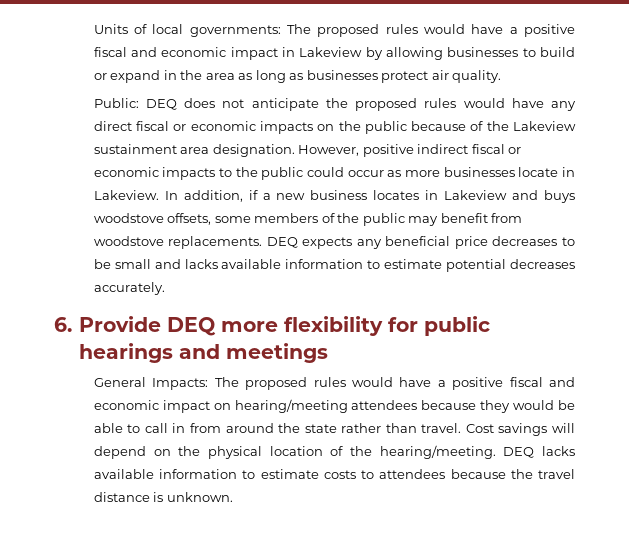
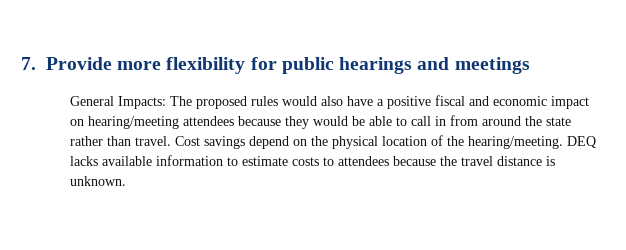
- Units of local governments: The proposed rules would have a positive fiscal and economic impact in Lakeview by allowing businesses to build or expand in the area as long as businesses protect air quality.
- Public: DEQ does not anticipate the proposed rules would have any direct fiscal or economic impacts on the public because of the Lakeview sustainment area designation. However, positive indirect fiscal or economic impacts to the public could occur as more businesses locate in Lakeview. In addition, if a new business locates in Lakeview and buys woodstove offsets, some members of the public may benefit from woodstove replacements. DEQ expects any beneficial price decreases to be small and lacks available information to estimate potential decreases accurately.
- 6. Provide DEQ more flexibility for public hearings and meetings
+ 7. Provide more flexibility for public hearings and meetings
- General Impacts: The proposed rules would have a positive fiscal and economic impact on hearing/meeting attendees because they would be able to call in from around the state rather than travel.
+ General Impacts: The proposed rules would also have a positive fiscal and economic impact on hearing/meeting attendees because they would be able to call in from around the state rather than travel.
- Cost savings will depend on the physical location of the hearing/meeting.
+ Cost savings depend on the physical location of the hearing/meeting.

